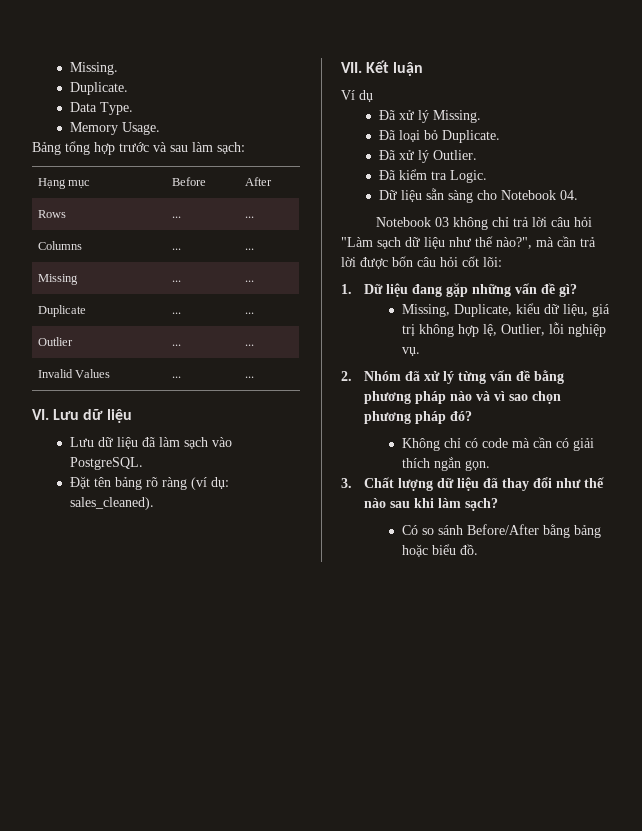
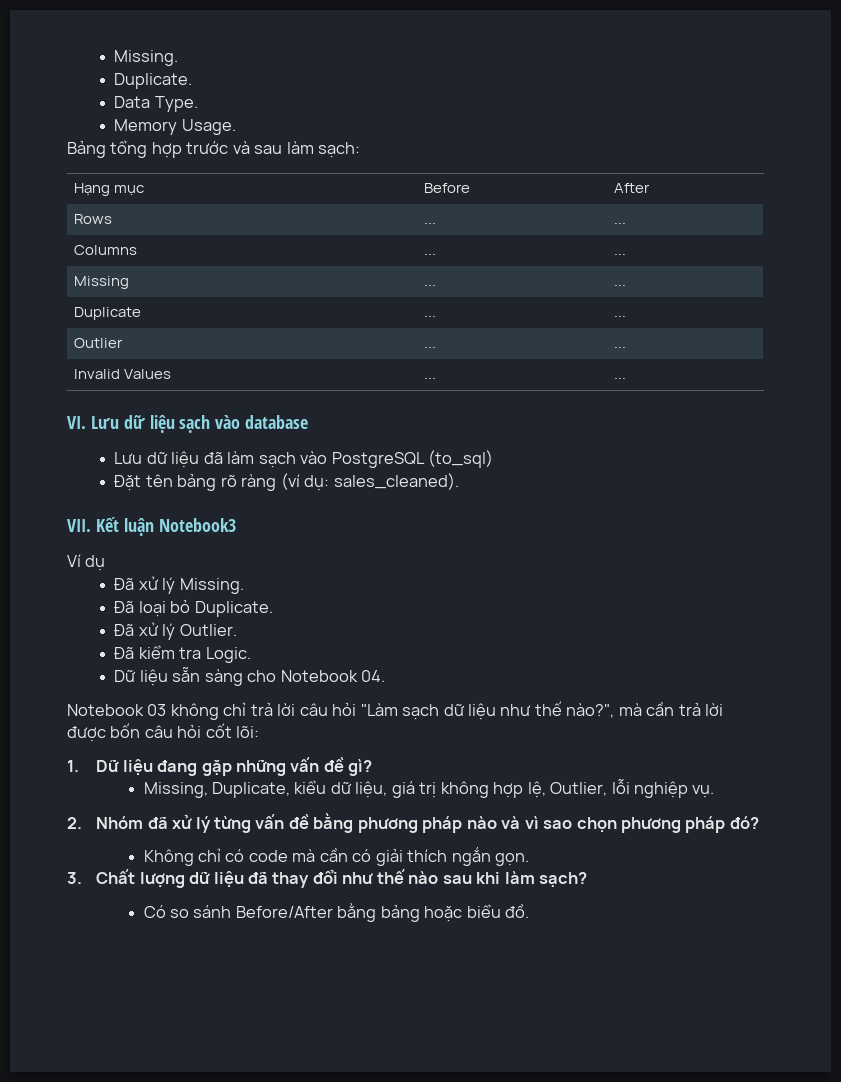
- VI. Lưu dữ liệu
+ VI. Lưu dữ liệu sạch vào database
- Lưu dữ liệu đã làm sạch vào PostgreSQL.
+ Lưu dữ liệu đã làm sạch vào PostgreSQL (to_sql)
- VII. Kết luận
+ VII. Kết luận Notebook3

